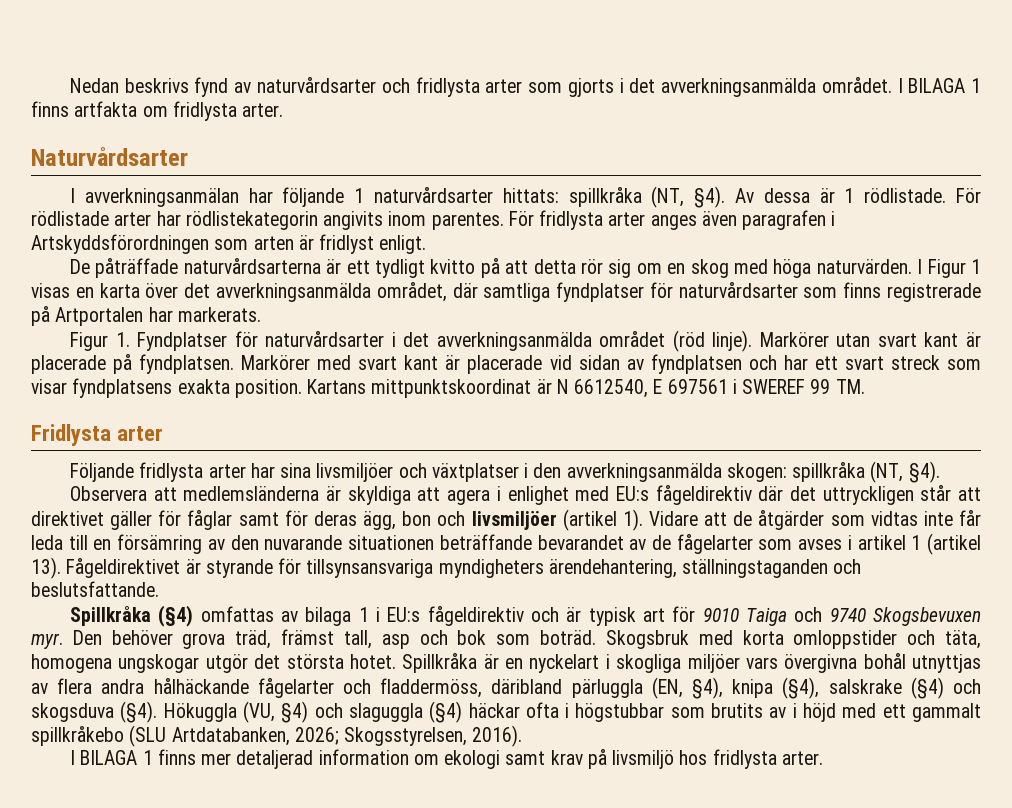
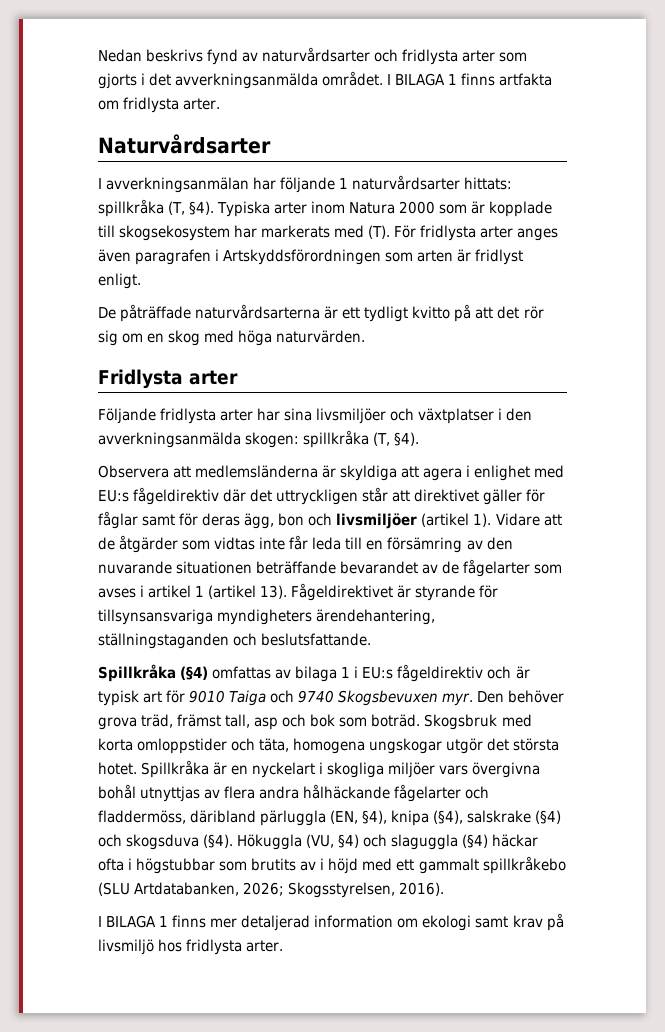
- I avverkningsanmälan har följande 1 naturvårdsarter hittats: spillkråka (NT, §4). Av dessa är 1 rödlistade. För rödlistade arter har rödlistekategorin angivits inom parentes. För fridlysta arter anges även paragrafen i Artskyddsförordningen som arten är fridlyst enligt.
+ I avverkningsanmälan har följande 1 naturvårdsarter hittats: spillkråka (T, §4). Typiska arter inom Natura 2000 som är kopplade till skogsekosystem har markerats med (T). För fridlysta arter anges även paragrafen i Artskyddsförordningen som arten är fridlyst enligt.
- De påträffade naturvårdsarterna är ett tydligt kvitto på att detta rör sig om en skog med höga naturvärden. I Figur 1 visas en karta över det avverkningsanmälda området, där samtliga fyndplatser för naturvårdsarter som finns registrerade på Artportalen har markerats.
- Figur 1. Fyndplatser för naturvårdsarter i det avverkningsanmälda området (röd linje). Markörer utan svart kant är placerade på fyndplatsen. Markörer med svart kant är placerade vid sidan av fyndplatsen och har ett svart streck som visar fyndplatsens exakta position. Kartans mittpunktskoordinat är N 6612540, E 697561 i SWEREF 99 TM.
+ De påträffade naturvårdsarterna är ett tydligt kvitto på att det rör sig om en skog med höga naturvärden.
- Följande fridlysta arter har sina livsmiljöer och växtplatser i den avverkningsanmälda skogen: spillkråka (NT, §4).
+ Följande fridlysta arter har sina livsmiljöer och växtplatser i den avverkningsanmälda skogen: spillkråka (T, §4).

